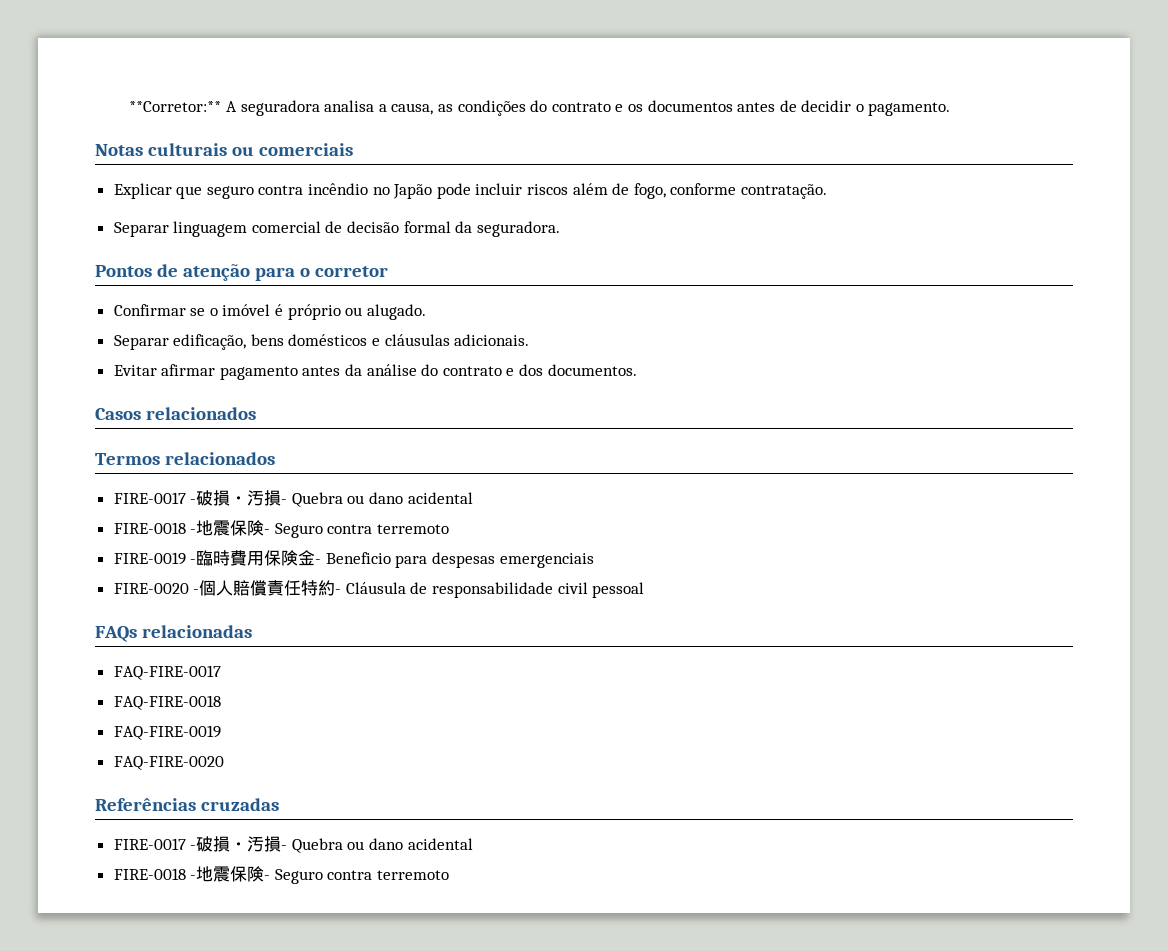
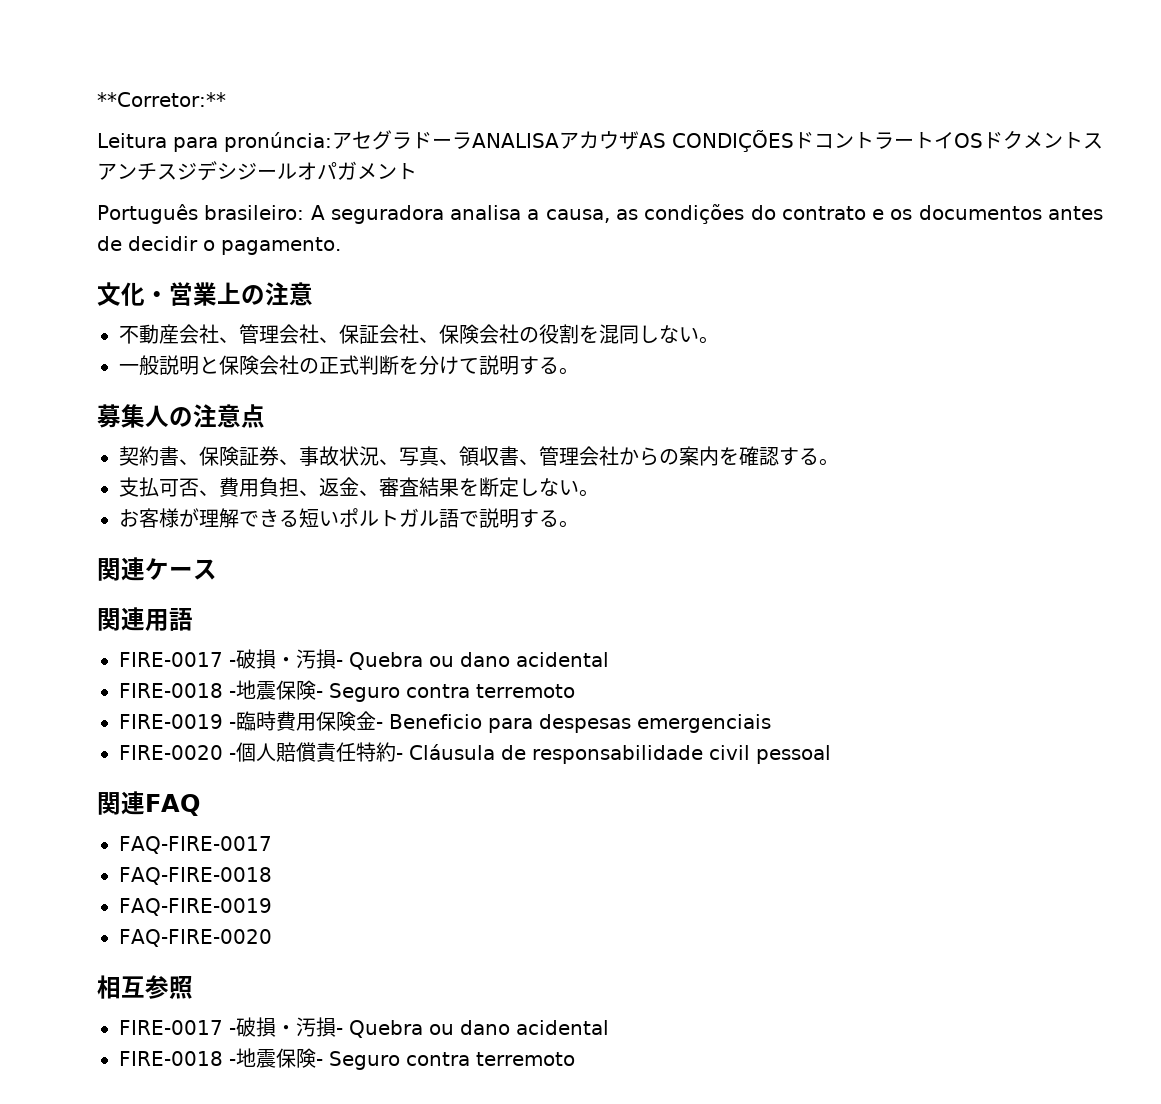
- **Corretor:** A seguradora analisa a causa, as condições do contrato e os documentos antes de decidir o pagamento.
+ **Corretor:**
+ Leitura para pronúncia:アセグラドーラANALISAアカウザAS CONDIÇÕESドコントラートイOSドクメントスアンチスジデシジールオパガメント
+ Português brasileiro: A seguradora analisa a causa, as condições do contrato e os documentos antes de decidir o pagamento.
- Notas culturais ou comerciais
- Explicar que seguro contra incêndio no Japão pode incluir riscos além de fogo, conforme contratação.
- Separar linguagem comercial de decisão formal da seguradora.
- Pontos de atenção para o corretor
- Confirmar se o imóvel é próprio ou alugado.
- Separar edificação, bens domésticos e cláusulas adicionais.
- Evitar afirmar pagamento antes da análise do contrato e dos documentos.
- Casos relacionados
- Termos relacionados
+ 文化・営業上の注意
+ 不動産会社、管理会社、保証会社、保険会社の役割を混同しない。
+ 一般説明と保険会社の正式判断を分けて説明する。
+ 募集人の注意点
+ 契約書、保険証券、事故状況、写真、領収書、管理会社からの案内を確認する。
+ 支払可否、費用負担、返金、審査結果を断定しない。
+ お客様が理解できる短いポルトガル語で説明する。
+ 関連ケース
+ 関連用語
- FAQs relacionadas
+ 関連FAQ
- Referências cruzadas
+ 相互参照

